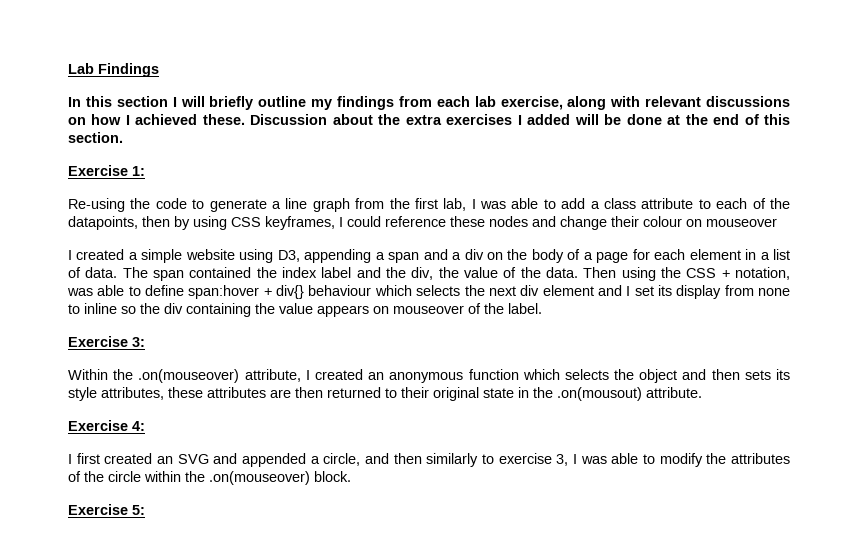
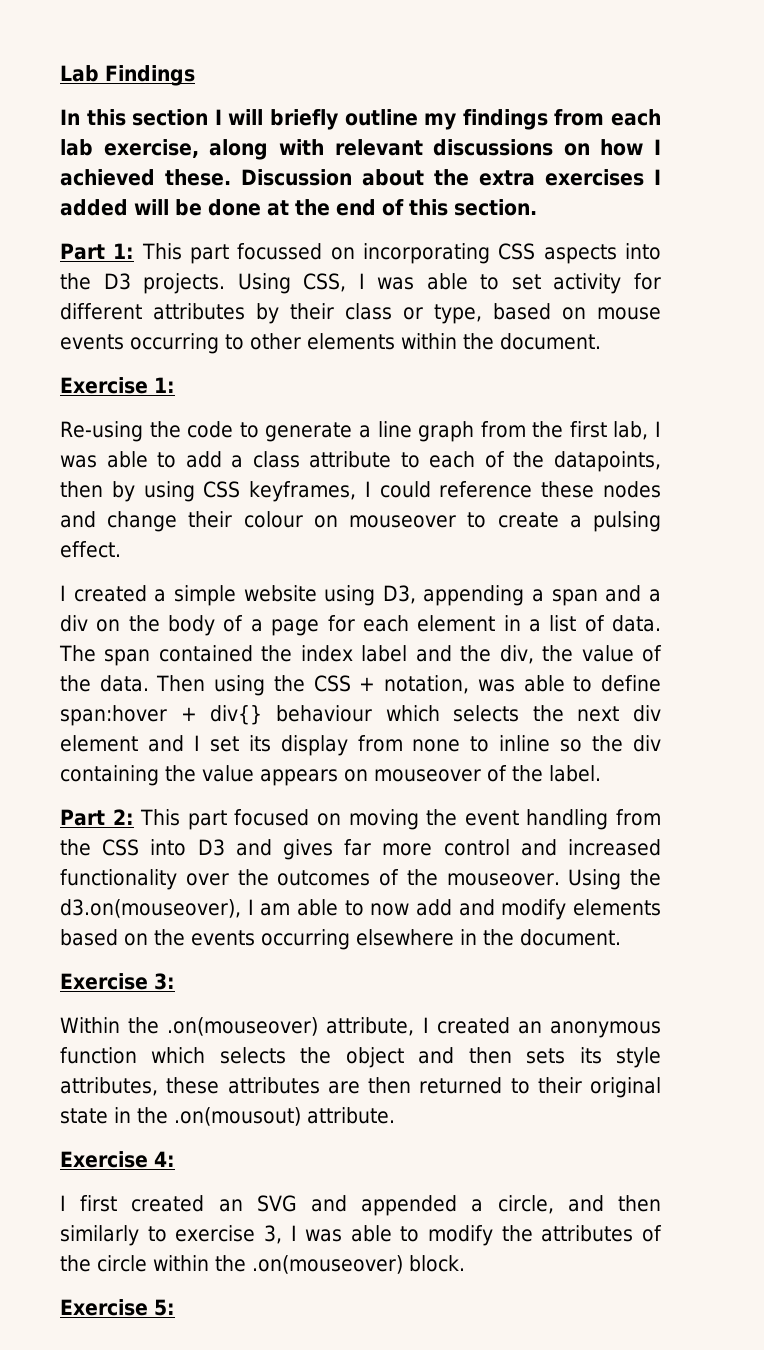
+ Part 1: This part focussed on incorporating CSS aspects into the D3 projects. Using CSS, I was able to set activity for different attributes by their class or type, based on mouse events occurring to other elements within the document.
- Re-using the code to generate a line graph from the first lab, I was able to add a class attribute to each of the datapoints, then by using CSS keyframes, I could reference these nodes and change their colour on mouseover
+ Re-using the code to generate a line graph from the first lab, I was able to add a class attribute to each of the datapoints, then by using CSS keyframes, I could reference these nodes and change their colour on mouseover to create a pulsing effect.
+ Part 2: This part focused on moving the event handling from the CSS into D3 and gives far more control and increased functionality over the outcomes of the mouseover. Using the d3.on(mouseover), I am able to now add and modify elements based on the events occurring elsewhere in the document.

